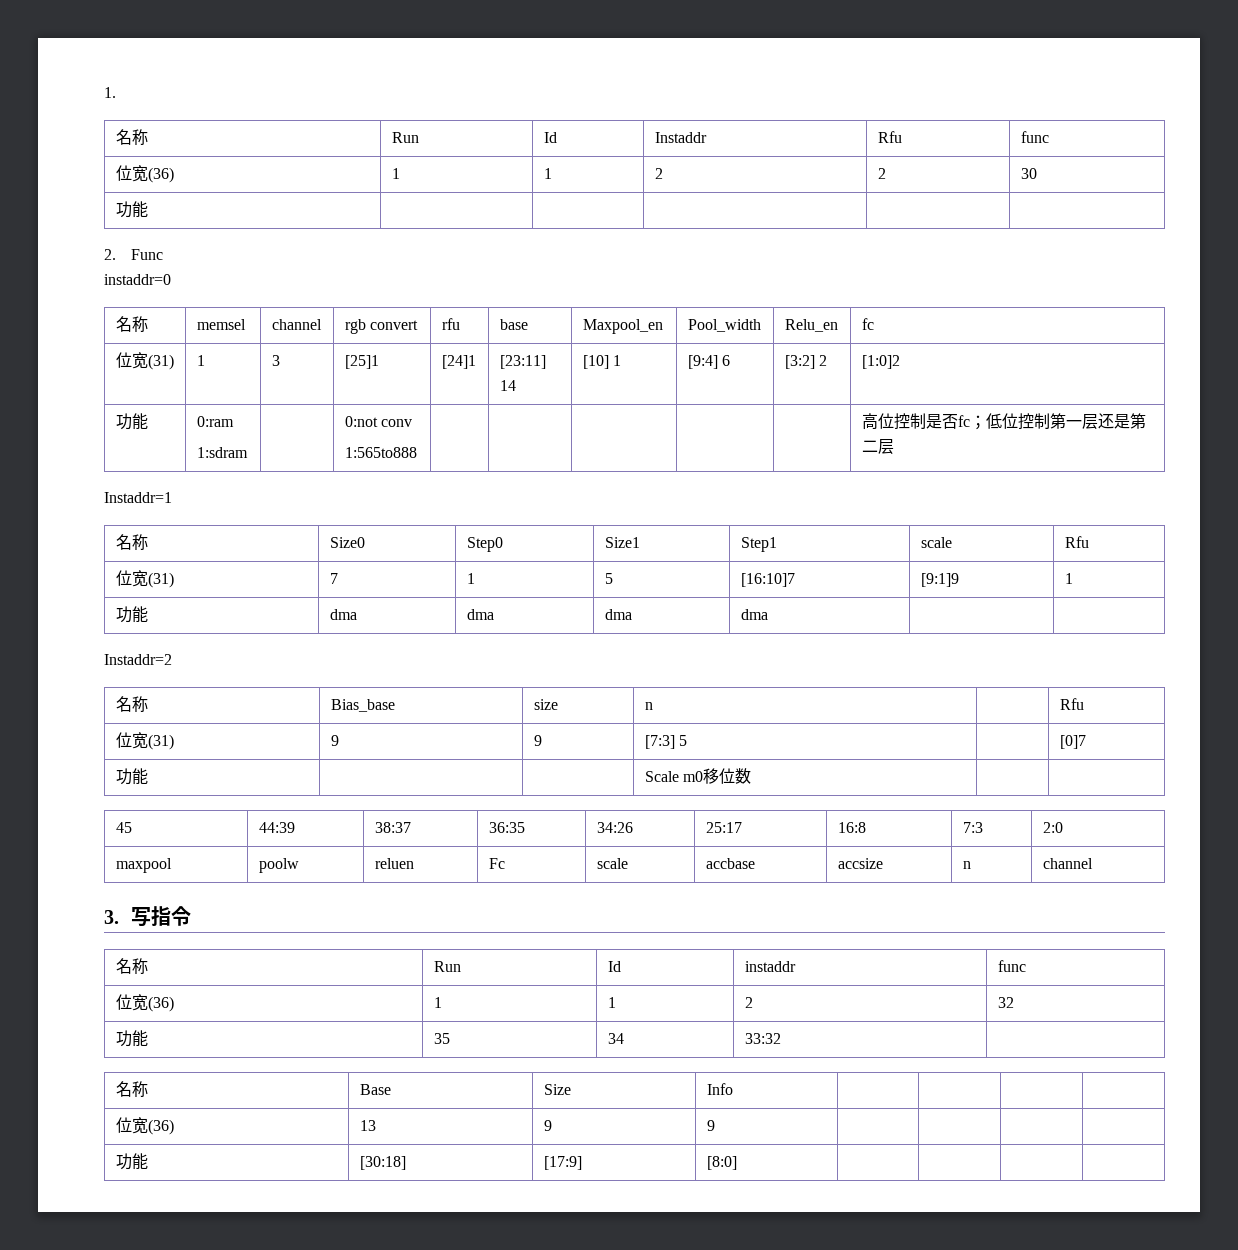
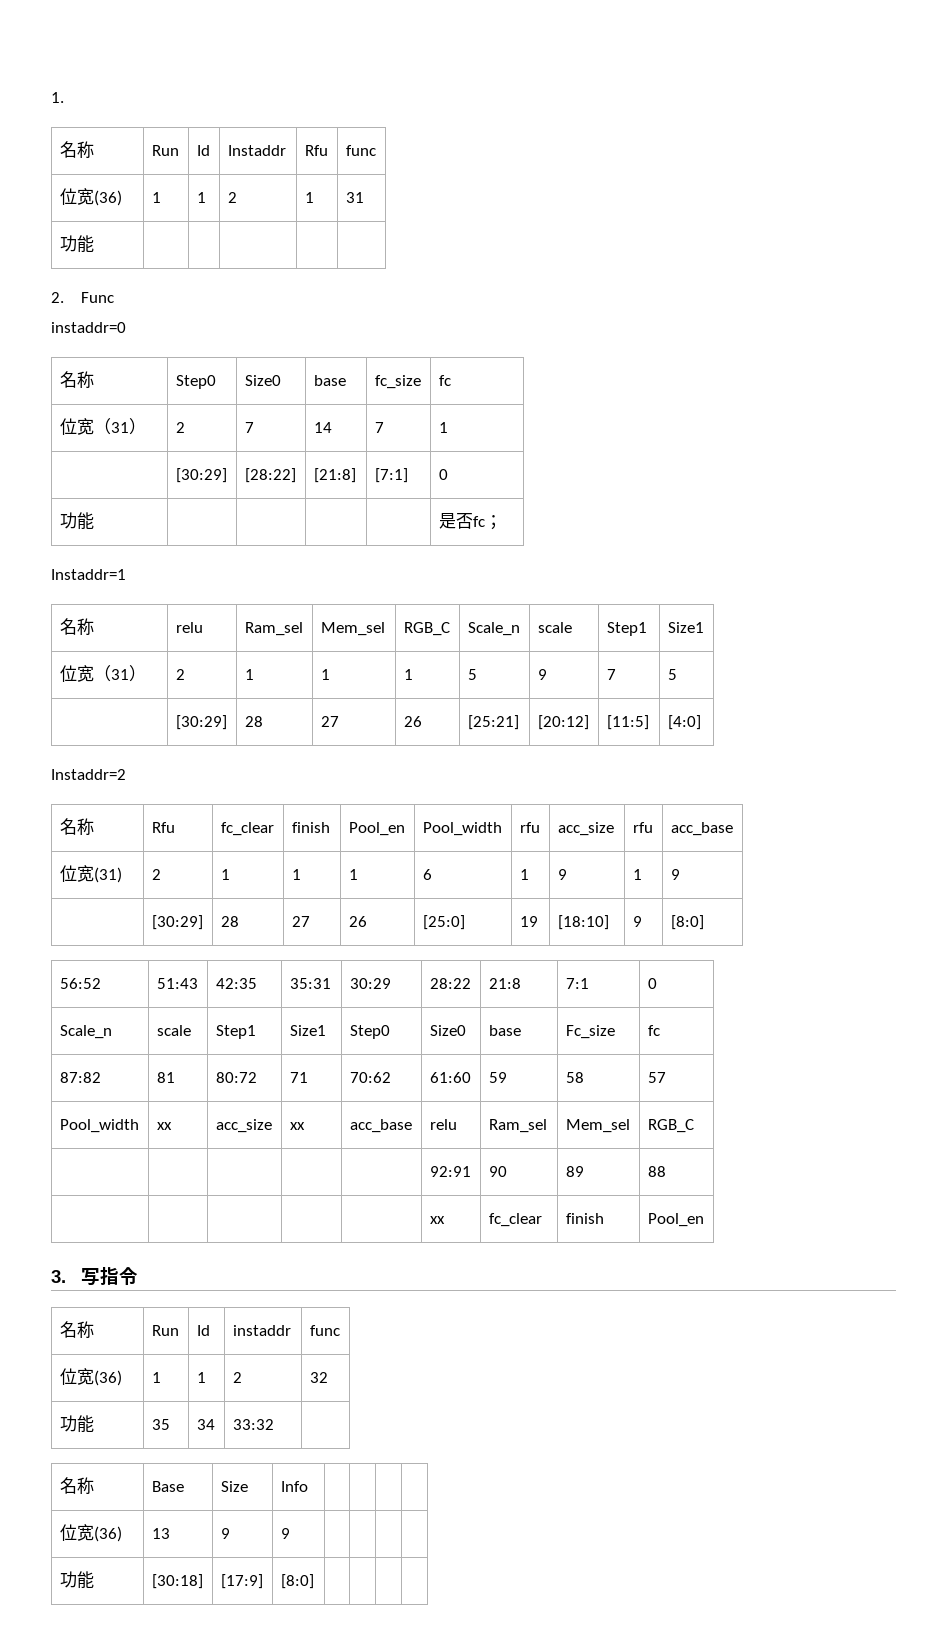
- 位宽(36) | 1 | 1 | 2 | 2 | 30
+ 位宽(36) | 1 | 1 | 2 | 1 | 31
- 名称 | memsel | channel | rgb convert | rfu | base | Maxpool_en | Pool_width | Relu_en | fc
- 位宽(31) | 1 | 3 | [25]1 | [24]1 | [23:11] 14 | [10] 1 | [9:4] 6 | [3:2] 2 | [1:0]2
- 功能 | 0:ram
- 1:sdram | | 0:not conv
- 1:565to888 | | | | | | 高位控制是否fc；低位控制第一层还是第二层
+ 名称 | Step0 | Size0 | base | fc_size | fc
+ 位宽（31） | 2 | 7 | 14 | 7 | 1
+ | [30:29] | [28:22] | [21:8] | [7:1] | 0
+ 功能 | | | | | 是否fc；
  Instaddr=1
- 名称 | Size0 | Step0 | Size1 | Step1 | scale | Rfu
- 位宽(31) | 7 | 1 | 5 | [16:10]7 | [9:1]9 | 1
- 功能 | dma | dma | dma | dma | |
+ 名称 | relu | Ram_sel | Mem_sel | RGB_C | Scale_n | scale | Step1 | Size1
+ 位宽（31） | 2 | 1 | 1 | 1 | 5 | 9 | 7 | 5
+ | [30:29] | 28 | 27 | 26 | [25:21] | [20:12] | [11:5] | [4:0]
  Instaddr=2
- 名称 | Bias_base | size | n | | Rfu
- 位宽(31) | 9 | 9 | [7:3] 5 | | [0]7
- 功能 | | | Scale m0移位数 | |
- 45 | 44:39 | 38:37 | 36:35 | 34:26 | 25:17 | 16:8 | 7:3 | 2:0
- maxpool | poolw | reluen | Fc | scale | accbase | accsize | n | channel
+ 名称 | Rfu | fc_clear | finish | Pool_en | Pool_width | rfu | acc_size | rfu | acc_base
+ 位宽(31) | 2 | 1 | 1 | 1 | 6 | 1 | 9 | 1 | 9
+ | [30:29] | 28 | 27 | 26 | [25:0] | 19 | [18:10] | 9 | [8:0]
+ 56:52 | 51:43 | 42:35 | 35:31 | 30:29 | 28:22 | 21:8 | 7:1 | 0
+ Scale_n | scale | Step1 | Size1 | Step0 | Size0 | base | Fc_size | fc
+ 87:82 | 81 | 80:72 | 71 | 70:62 | 61:60 | 59 | 58 | 57
+ Pool_width | xx | acc_size | xx | acc_base | relu | Ram_sel | Mem_sel | RGB_C
+ | | | | | 92:91 | 90 | 89 | 88
+ | | | | | xx | fc_clear | finish | Pool_en

